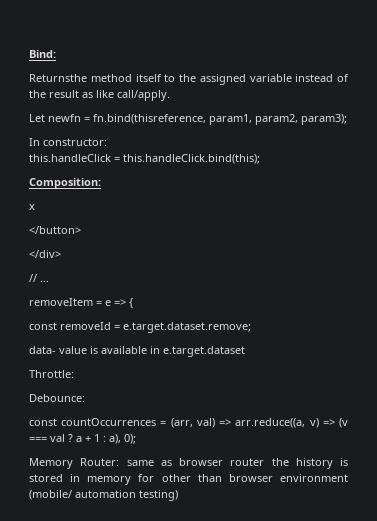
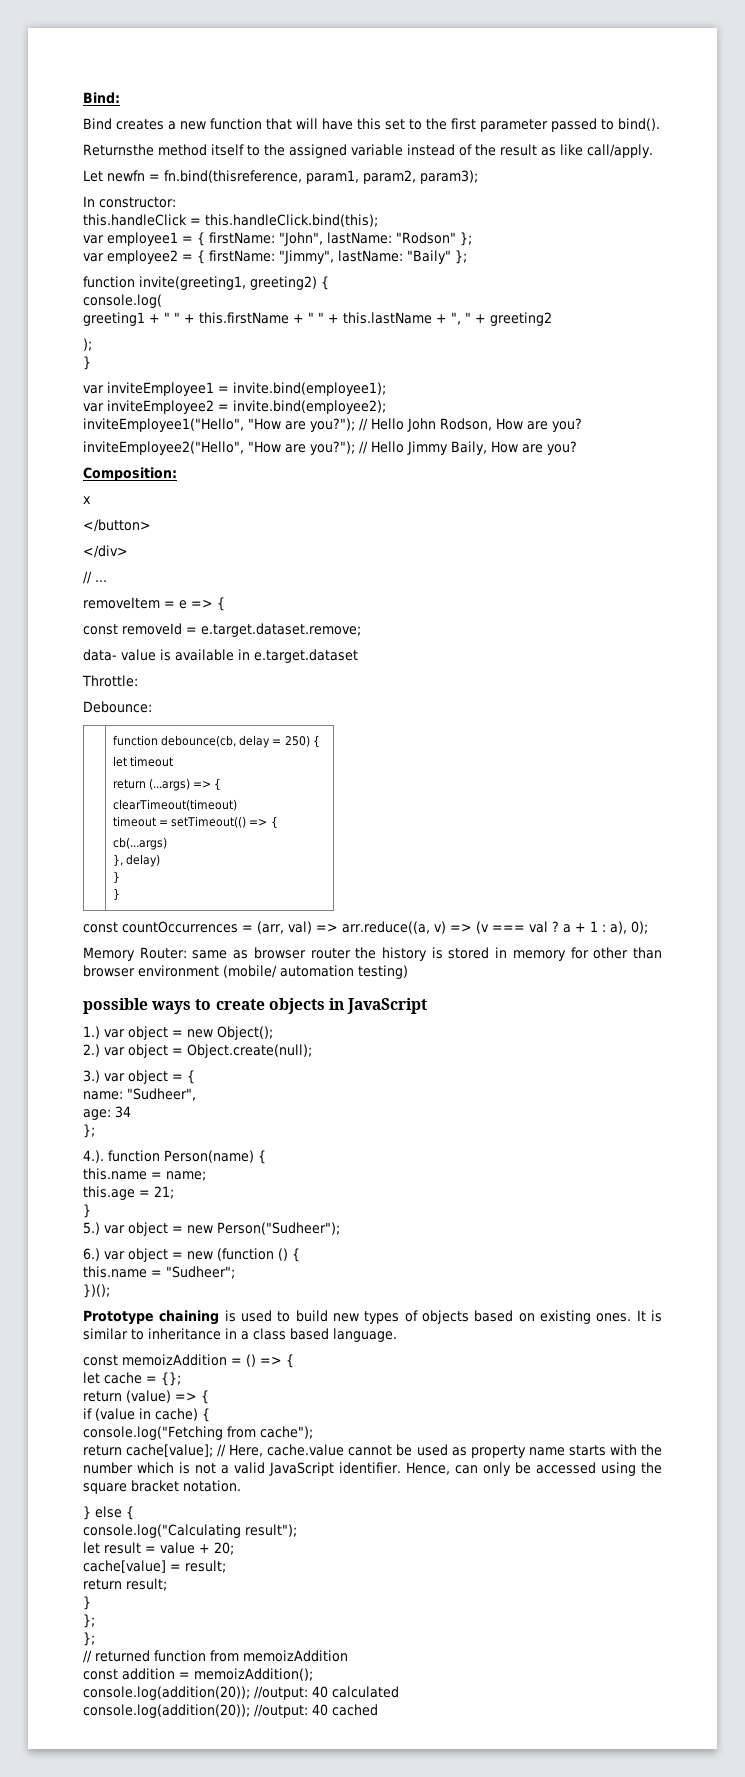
+ Bind creates a new function that will have this set to the first parameter passed to bind().
+ var employee1 = { firstName: "John", lastName: "Rodson" };
+ var employee2 = { firstName: "Jimmy", lastName: "Baily" };
+ function invite(greeting1, greeting2) {
+ console.log(
+ greeting1 + " " + this.firstName + " " + this.lastName + ", " + greeting2
+ );
+ }
+ var inviteEmployee1 = invite.bind(employee1);
+ var inviteEmployee2 = invite.bind(employee2);
+ inviteEmployee1("Hello", "How are you?"); // Hello John Rodson, How are you?
+ inviteEmployee2("Hello", "How are you?"); // Hello Jimmy Baily, How are you?
+ | function debounce(cb, delay = 250) {
+ let timeout
+ return (...args) => {
+ clearTimeout(timeout)
+ timeout = setTimeout(() => {
+ cb(...args)
+ }, delay)
+ }
+ }
+ possible ways to create objects in JavaScript
+ 1.) var object = new Object();
+ 2.) var object = Object.create(null);
+ 3.) var object = {
+ name: "Sudheer",
+ age: 34
+ };
+ 4.). function Person(name) {
+ this.name = name;
+ this.age = 21;
+ }
+ 5.) var object = new Person("Sudheer");
+ 6.) var object = new (function () {
+ this.name = "Sudheer";
+ })();
+ Prototype chaining is used to build new types of objects based on existing ones. It is similar to inheritance in a class based language.
+ const memoizAddition = () => {
+ let cache = {};
+ return (value) => {
+ if (value in cache) {
+ console.log("Fetching from cache");
+ return cache[value]; // Here, cache.value cannot be used as property name starts with the number which is not a valid JavaScript identifier. Hence, can only be accessed using the square bracket notation.
+ } else {
+ console.log("Calculating result");
+ let result = value + 20;
+ cache[value] = result;
+ return result;
+ }
+ };
+ };
+ // returned function from memoizAddition
+ const addition = memoizAddition();
+ console.log(addition(20)); //output: 40 calculated
+ console.log(addition(20)); //output: 40 cached

